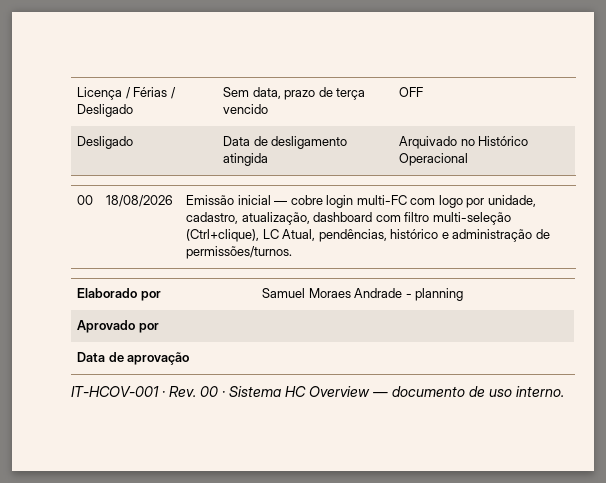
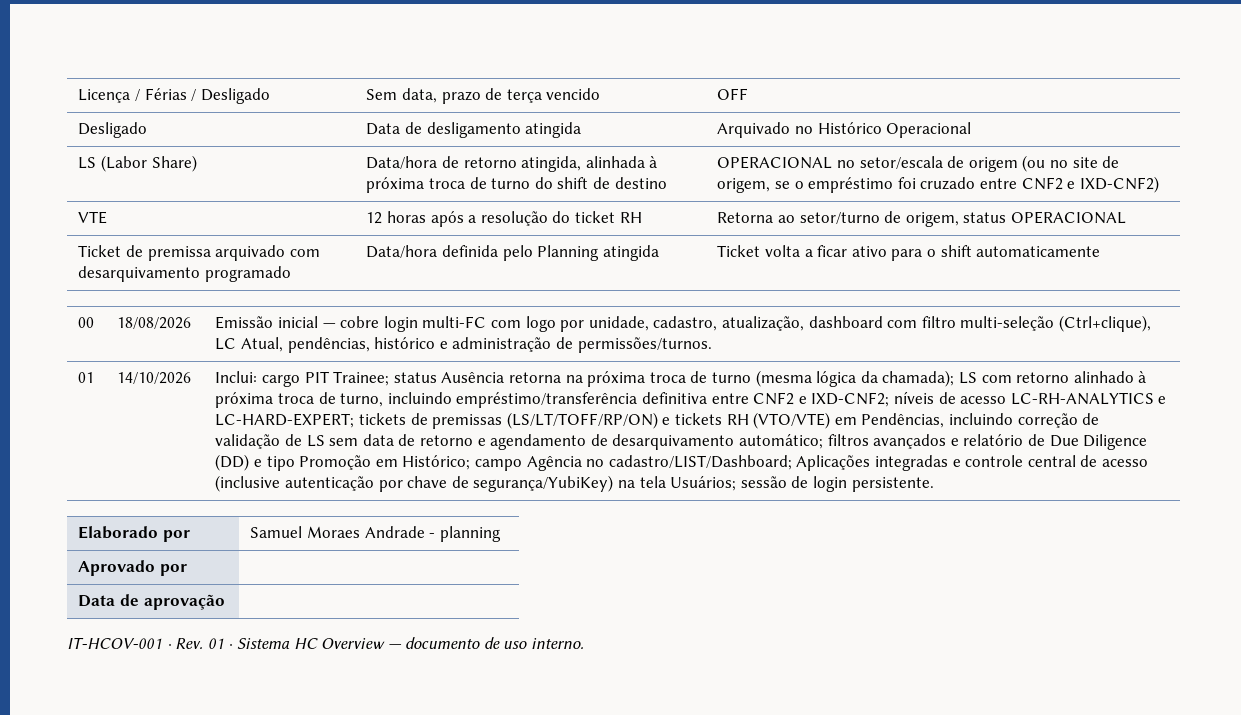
+ LS (Labor Share) | Data/hora de retorno atingida, alinhada à próxima troca de turno do shift de destino | OPERACIONAL no setor/escala de origem (ou no site de origem, se o empréstimo foi cruzado entre CNF2 e IXD-CNF2)
+ VTE | 12 horas após a resolução do ticket RH | Retorna ao setor/turno de origem, status OPERACIONAL
+ Ticket de premissa arquivado com desarquivamento programado | Data/hora definida pelo Planning atingida | Ticket volta a ficar ativo para o shift automaticamente
+ 01 | 14/10/2026 | Inclui: cargo PIT Trainee; status Ausência retorna na próxima troca de turno (mesma lógica da chamada); LS com retorno alinhado à próxima troca de turno, incluindo empréstimo/transferência definitiva entre CNF2 e IXD-CNF2; níveis de acesso LC-RH-ANALYTICS e LC-HARD-EXPERT; tickets de premissas (LS/LT/TOFF/RP/ON) e tickets RH (VTO/VTE) em Pendências, incluindo correção de validação de LS sem data de retorno e agendamento de desarquivamento automático; filtros avançados e relatório de Due Diligence (DD) e tipo Promoção em Histórico; campo Agência no cadastro/LIST/Dashboard; Aplicações integradas e controle central de acesso (inclusive autenticação por chave de segurança/YubiKey) na tela Usuários; sessão de login persistente.
- IT-HCOV-001 · Rev. 00 · Sistema HC Overview — documento de uso interno.
+ IT-HCOV-001 · Rev. 01 · Sistema HC Overview — documento de uso interno.

